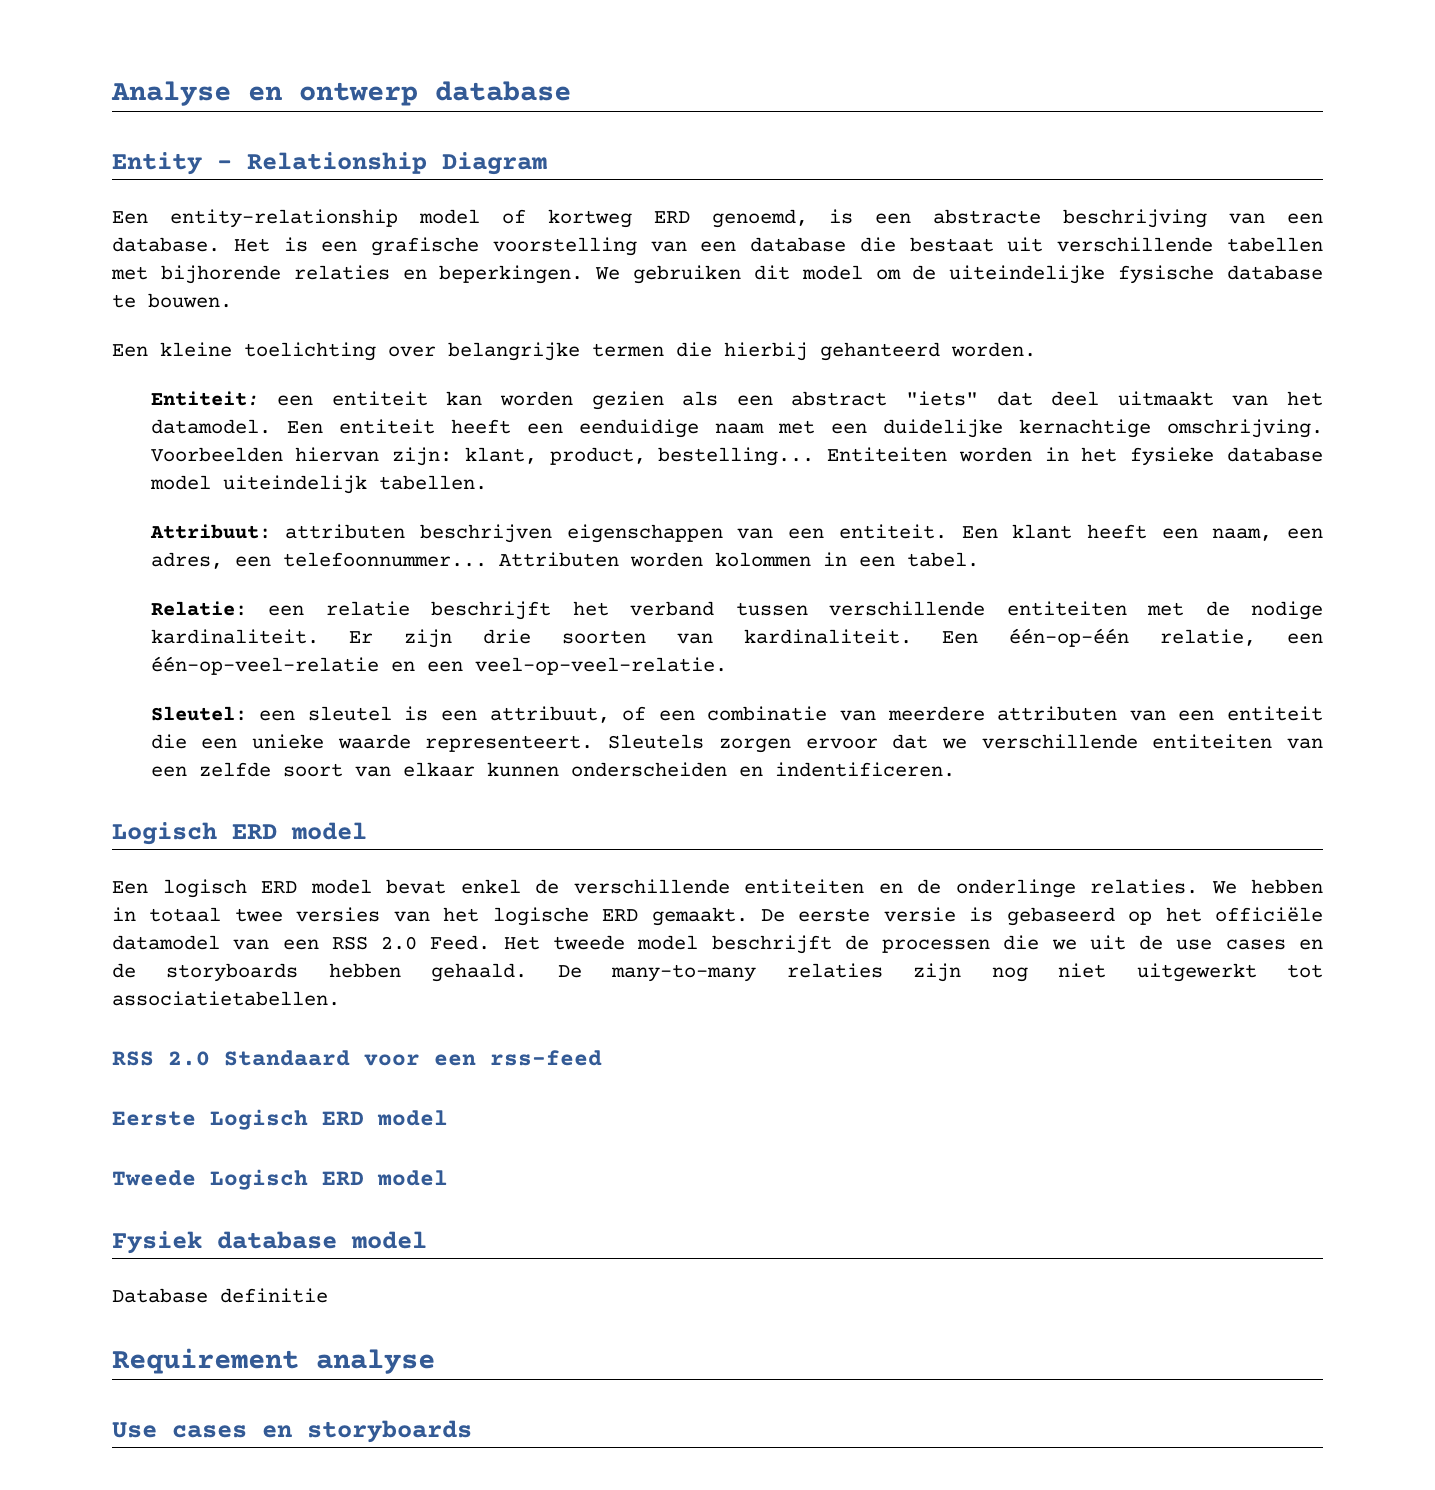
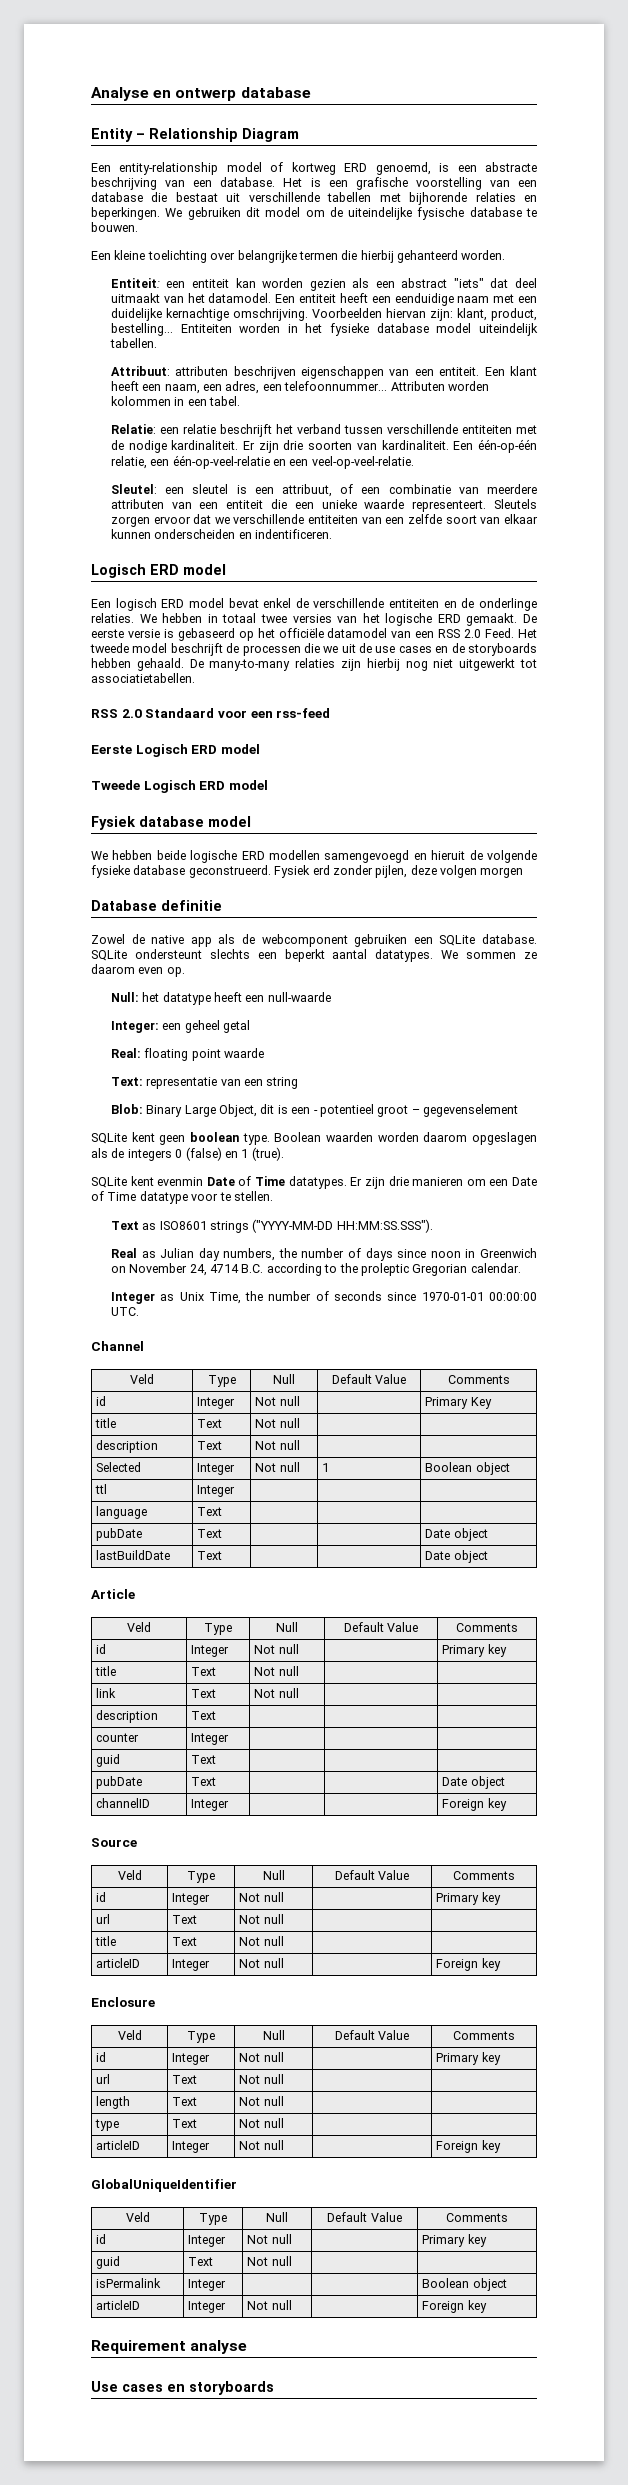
- De many-to-many relaties zijn nog niet uitgewerkt tot associatietabellen.
+ De many-to-many relaties zijn hierbij nog niet uitgewerkt tot associatietabellen.
+ We hebben beide logische ERD modellen samengevoegd en hieruit de volgende fysieke database geconstrueerd. Fysiek erd zonder pijlen, deze volgen morgen
  Database definitie
+ Zowel de native app als de webcomponent gebruiken een SQLite database. SQLite ondersteunt slechts een beperkt aantal datatypes. We sommen ze daarom even op.
+ Null: het datatype heeft een null-waarde
+ Integer: een geheel getal
+ Real: floating point waarde
+ Text: representatie van een string
+ Blob: Binary Large Object, dit is een - potentieel groot – gegevenselement
+ SQLite kent geen boolean type. Boolean waarden worden daarom opgeslagen als de integers 0 (false) en 1 (true).
+ SQLite kent evenmin Date of Time datatypes. Er zijn drie manieren om een Date of Time datatype voor te stellen.
+ Text as ISO8601 strings ("YYYY-MM-DD HH:MM:SS.SSS").
+ Real as Julian day numbers, the number of days since noon in Greenwich on November 24, 4714 B.C. according to the proleptic Gregorian calendar.
+ Integer as Unix Time, the number of seconds since 1970-01-01 00:00:00 UTC.
+ Channel
+ Veld | Type | Null | Default Value | Comments
+ id | Integer | Not null | | Primary Key
+ title | Text | Not null | |
+ description | Text | Not null | |
+ Selected | Integer | Not null | 1 | Boolean object
+ ttl | Integer | | |
+ language | Text | | |
+ pubDate | Text | | | Date object
+ lastBuildDate | Text | | | Date object
+ Article
+ Veld | Type | Null | Default Value | Comments
+ id | Integer | Not null | | Primary key
+ title | Text | Not null | |
+ link | Text | Not null | |
+ description | Text | | |
+ counter | Integer | | |
+ guid | Text | | |
+ pubDate | Text | | | Date object
+ channelID | Integer | | | Foreign key
+ Source
+ Veld | Type | Null | Default Value | Comments
+ id | Integer | Not null | | Primary key
+ url | Text | Not null | |
+ title | Text | Not null | |
+ articleID | Integer | Not null | | Foreign key
+ Enclosure
+ Veld | Type | Null | Default Value | Comments
+ id | Integer | Not null | | Primary key
+ url | Text | Not null | |
+ length | Text | Not null | |
+ type | Text | Not null | |
+ articleID | Integer | Not null | | Foreign key
+ GlobalUniqueIdentifier
+ Veld | Type | Null | Default Value | Comments
+ id | Integer | Not null | | Primary key
+ guid | Text | Not null | |
+ isPermalink | Integer | | | Boolean object
+ articleID | Integer | Not null | | Foreign key

